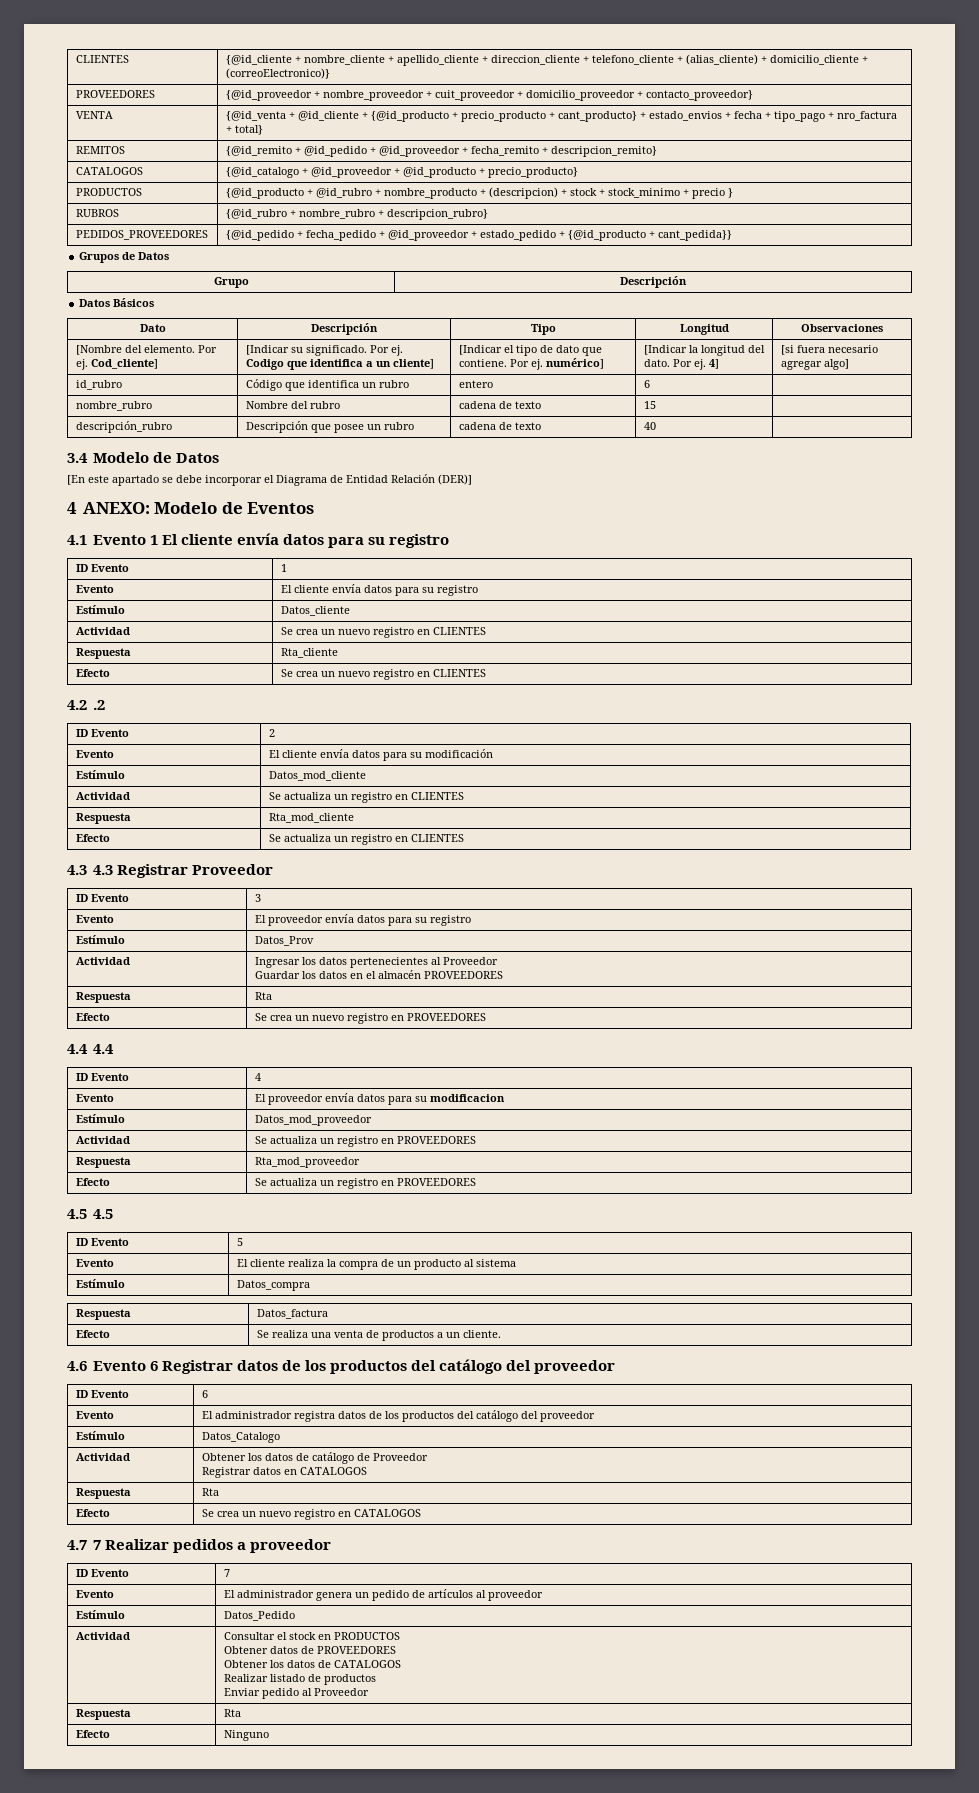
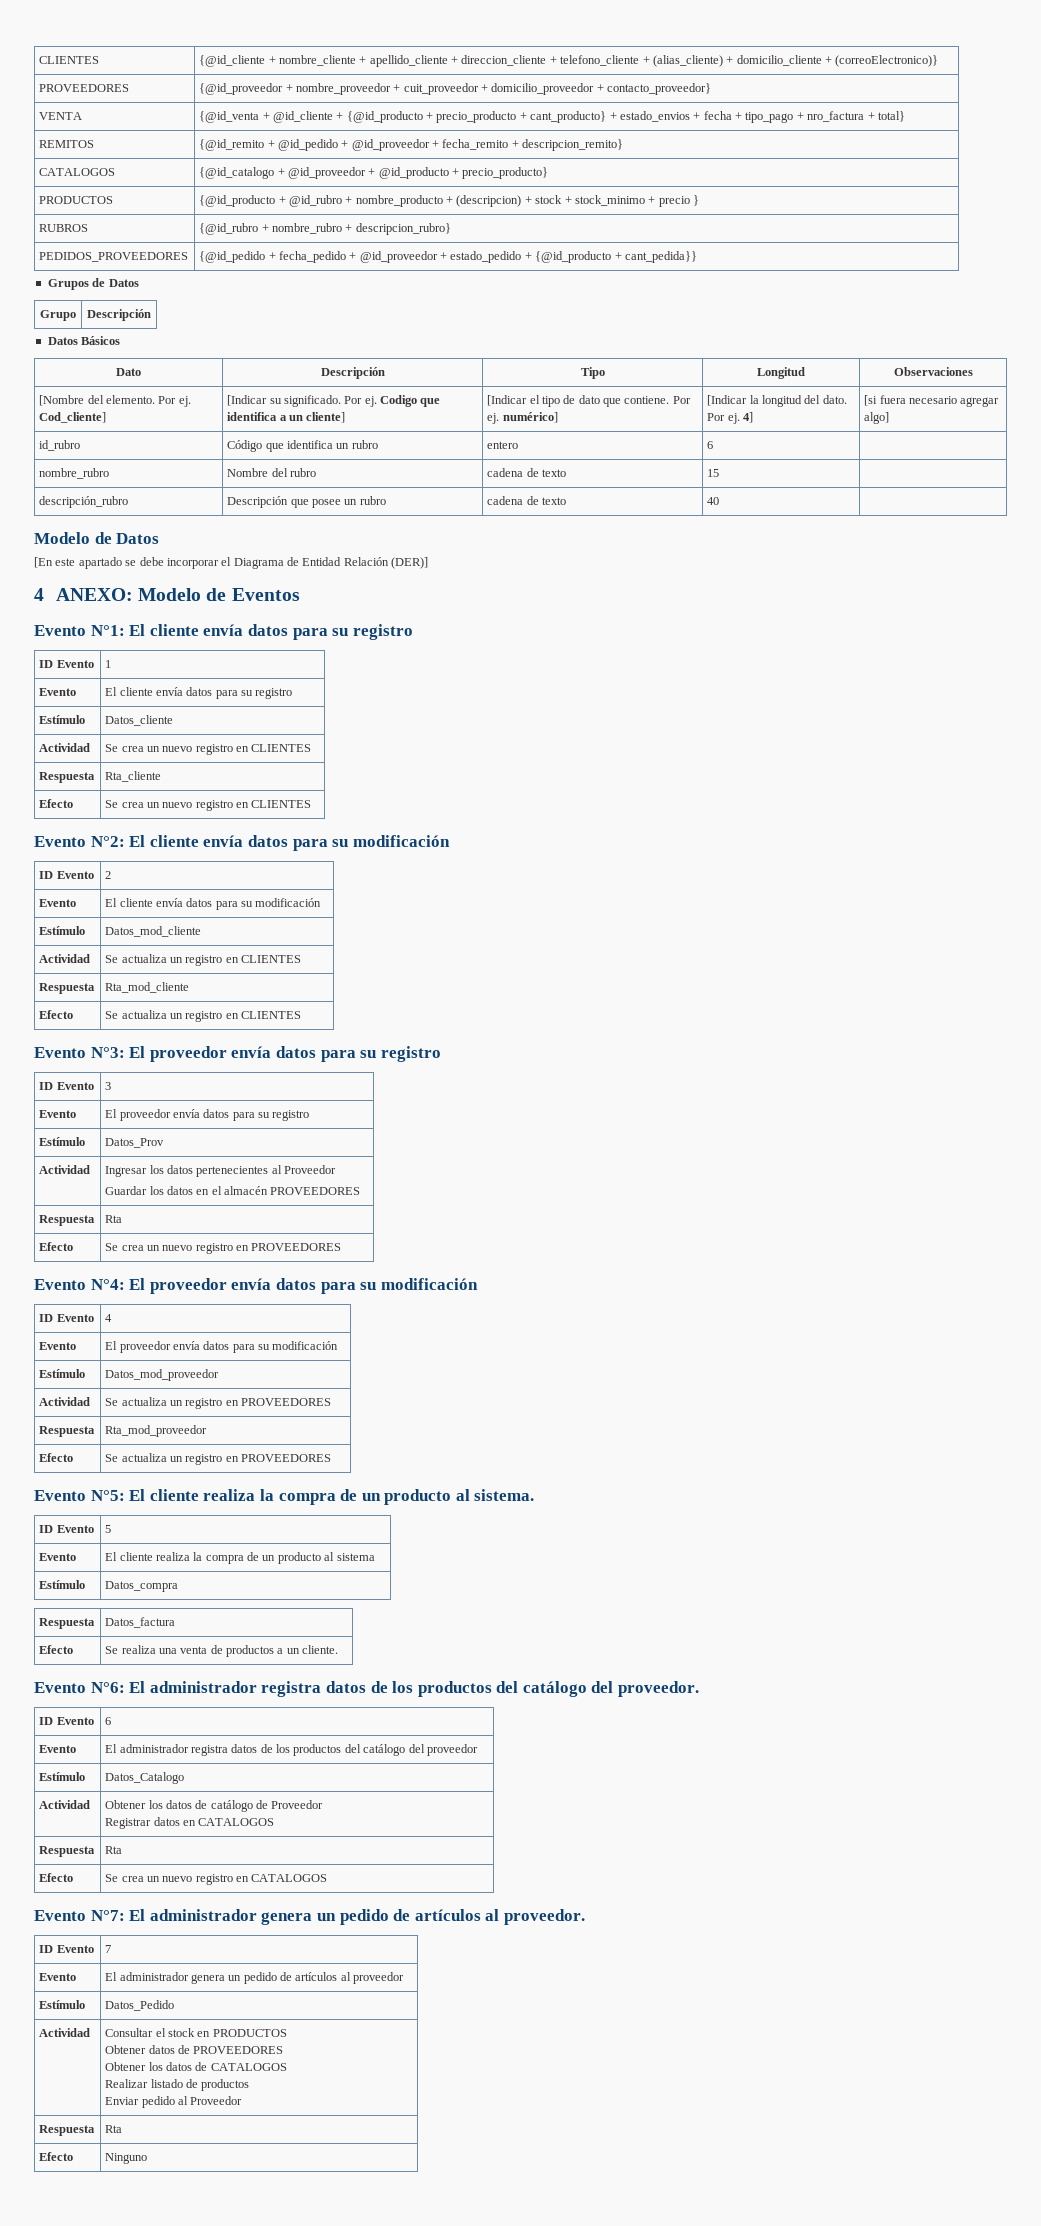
- 3.4 Modelo de Datos
+ Modelo de Datos
- 4.1 Evento 1 El cliente envía datos para su registro
+ Evento N°1: El cliente envía datos para su registro
- 4.2 .2
+ Evento N°2: El cliente envía datos para su modificación
- 4.3 4.3 Registrar Proveedor
+ Evento N°3: El proveedor envía datos para su registro
- 4.4 4.4
+ Evento N°4: El proveedor envía datos para su modificación
- Evento | El proveedor envía datos para su modificacion
+ Evento | El proveedor envía datos para su modificación
- 4.5 4.5
+ Evento N°5: El cliente realiza la compra de un producto al sistema.
- 4.6 Evento 6 Registrar datos de los productos del catálogo del proveedor
+ Evento N°6: El administrador registra datos de los productos del catálogo del proveedor.
- 4.7 7 Realizar pedidos a proveedor
+ Evento N°7: El administrador genera un pedido de artículos al proveedor.

